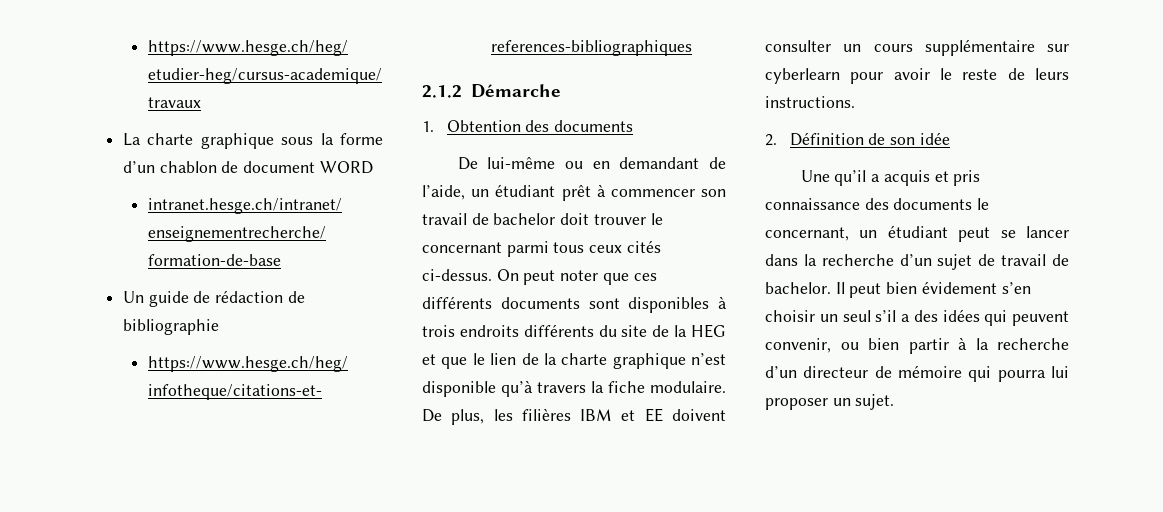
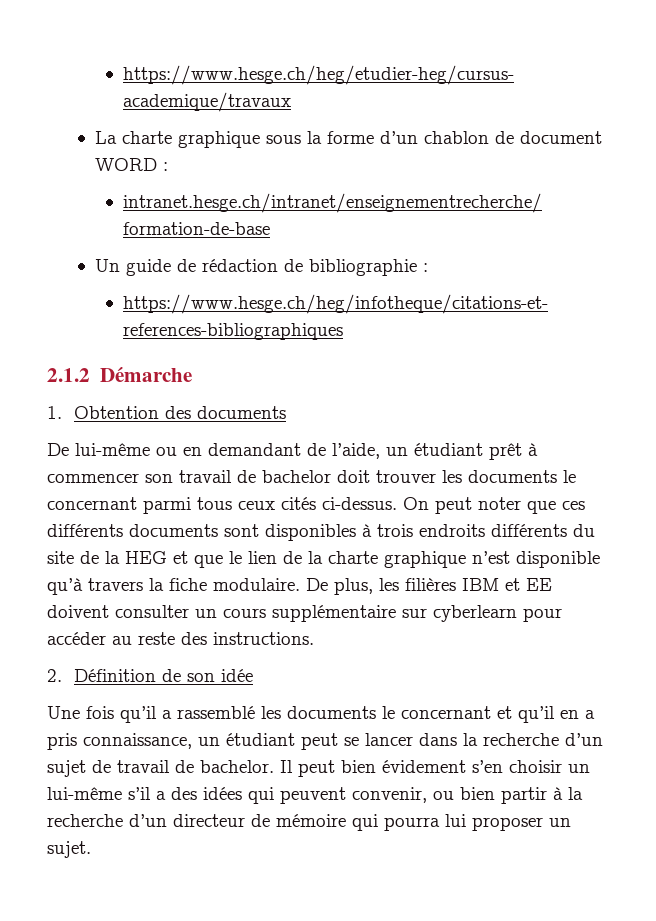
- La charte graphique sous la forme d’un chablon de document WORD
+ La charte graphique sous la forme d’un chablon de document WORD :
- Un guide de rédaction de bibliographie
+ Un guide de rédaction de bibliographie :
- De lui-même ou en demandant de l’aide, un étudiant prêt à commencer son travail de bachelor doit trouver le concernant parmi tous ceux cités ci-dessus.
+ De lui-même ou en demandant de l’aide, un étudiant prêt à commencer son travail de bachelor doit trouver les documents le concernant parmi tous ceux cités ci-dessus.
- De plus, les filières IBM et EE doivent consulter un cours supplémentaire sur cyberlearn pour avoir le reste de leurs instructions.
+ De plus, les filières IBM et EE doivent consulter un cours supplémentaire sur cyberlearn pour accéder au reste des instructions.
- Une qu’il a acquis et pris connaissance des documents le concernant, un étudiant peut se lancer dans la recherche d’un sujet de travail de bachelor.
+ Une fois qu’il a rassemblé les documents le concernant et qu’il en a pris connaissance, un étudiant peut se lancer dans la recherche d’un sujet de travail de bachelor.
- Il peut bien évidement s’en choisir un seul s’il a des idées qui peuvent convenir, ou bien partir à la recherche d’un directeur de mémoire qui pourra lui proposer un sujet.
+ Il peut bien évidement s’en choisir un lui-même s’il a des idées qui peuvent convenir, ou bien partir à la recherche d’un directeur de mémoire qui pourra lui proposer un sujet.

